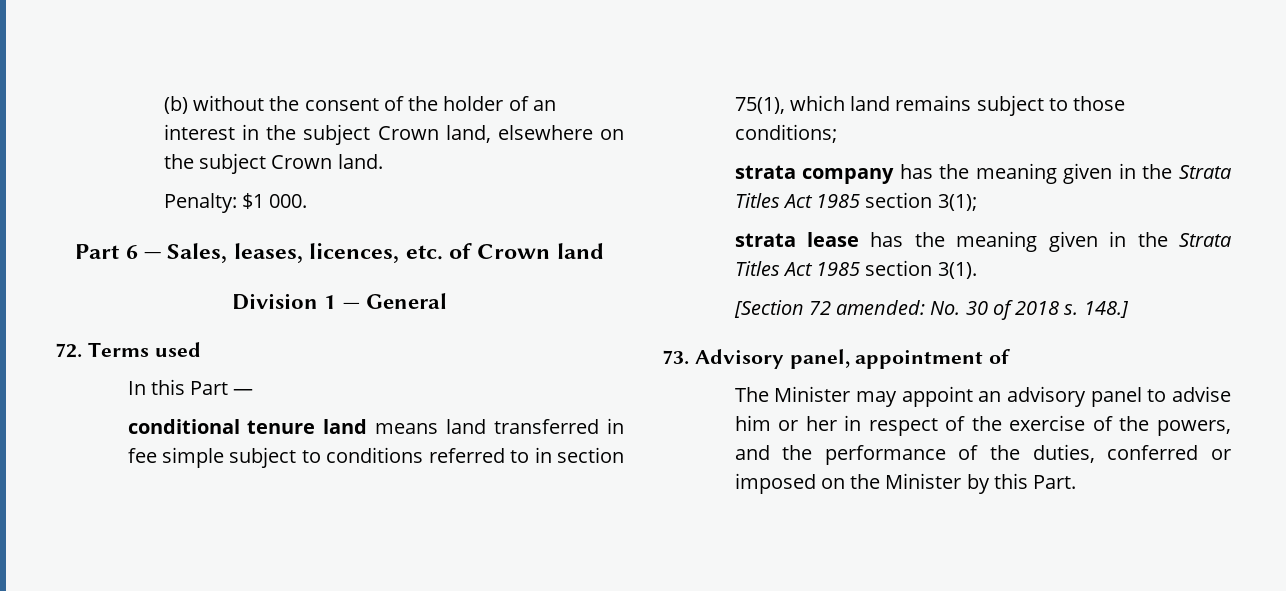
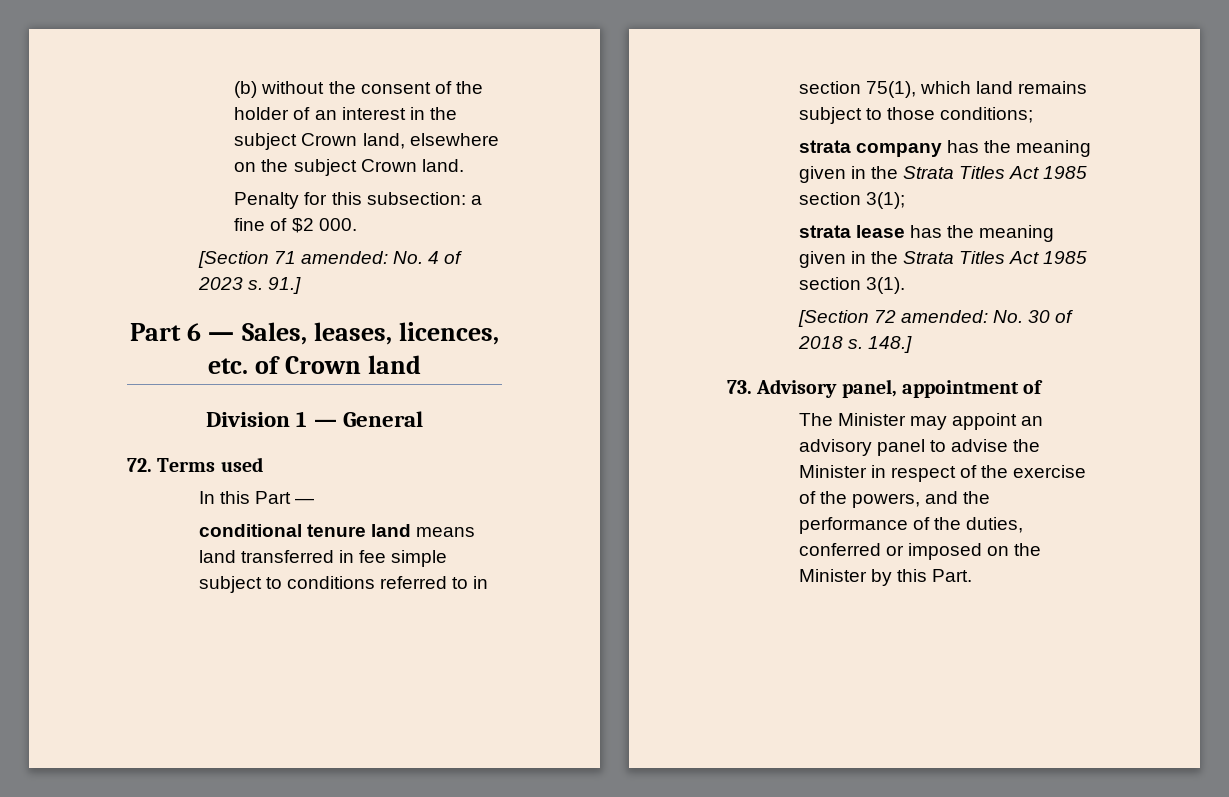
- Penalty: $1 000.
+ Penalty for this subsection: a fine of $2 000.
+ [Section 71 amended: No. 4 of 2023 s. 91.]
- The Minister may appoint an advisory panel to advise him or her in respect of the exercise of the powers, and the performance of the duties, conferred or imposed on the Minister by this Part.
+ The Minister may appoint an advisory panel to advise the Minister in respect of the exercise of the powers, and the performance of the duties, conferred or imposed on the Minister by this Part.

